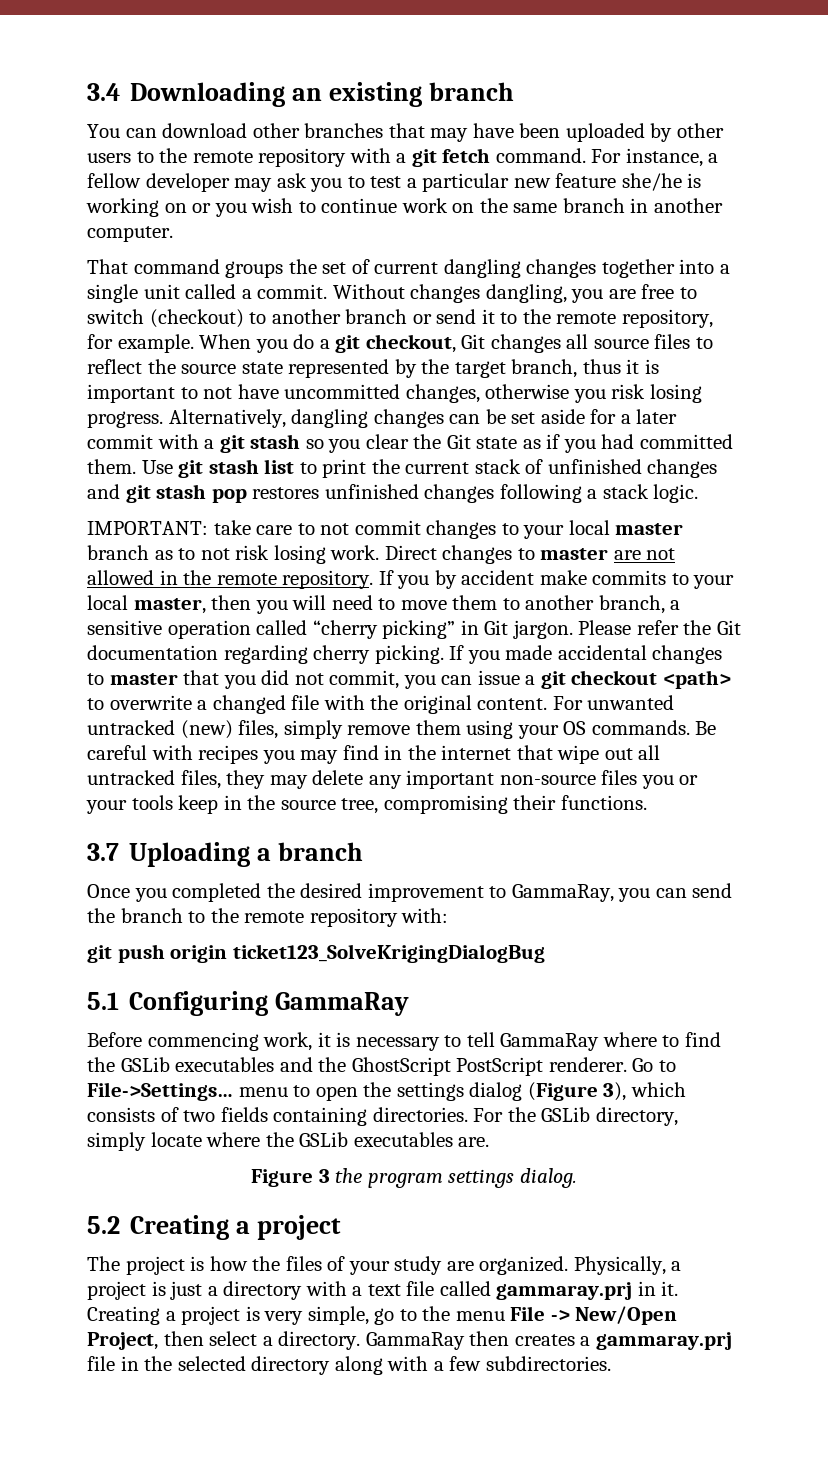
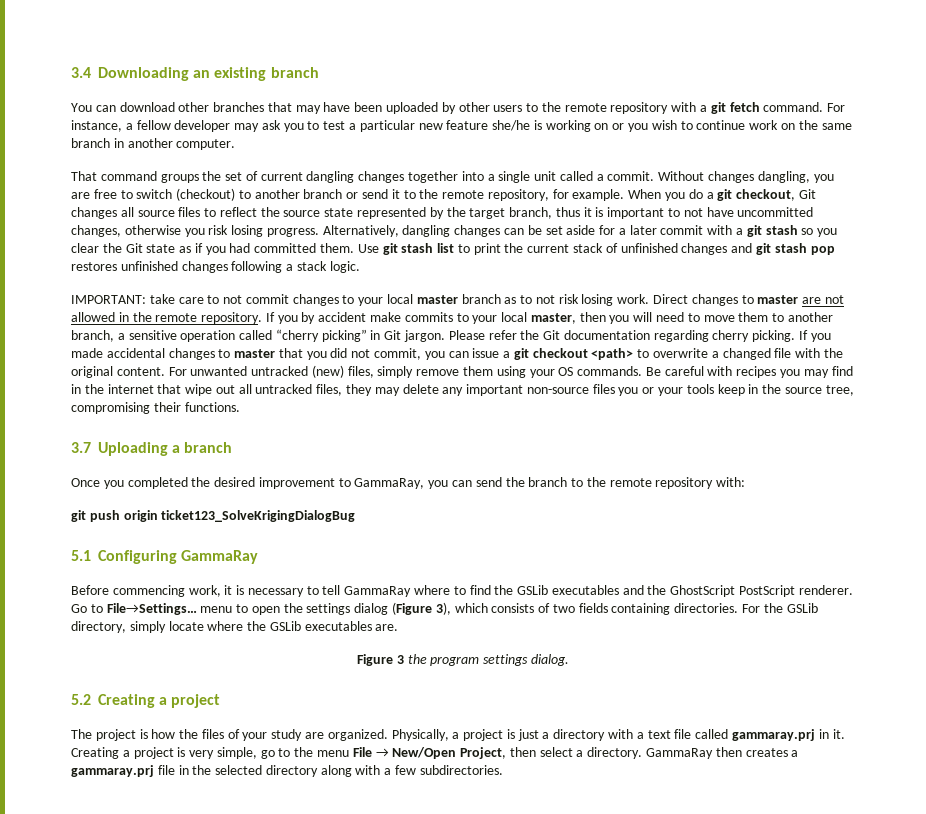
- Go to File->Settings… menu to open the settings dialog (Figure 3), which consists of two fields containing directories.
+ Go to File→Settings… menu to open the settings dialog (Figure 3), which consists of two fields containing directories.
- Creating a project is very simple, go to the menu File -> New/Open Project, then select a directory.
+ Creating a project is very simple, go to the menu File → New/Open Project, then select a directory.

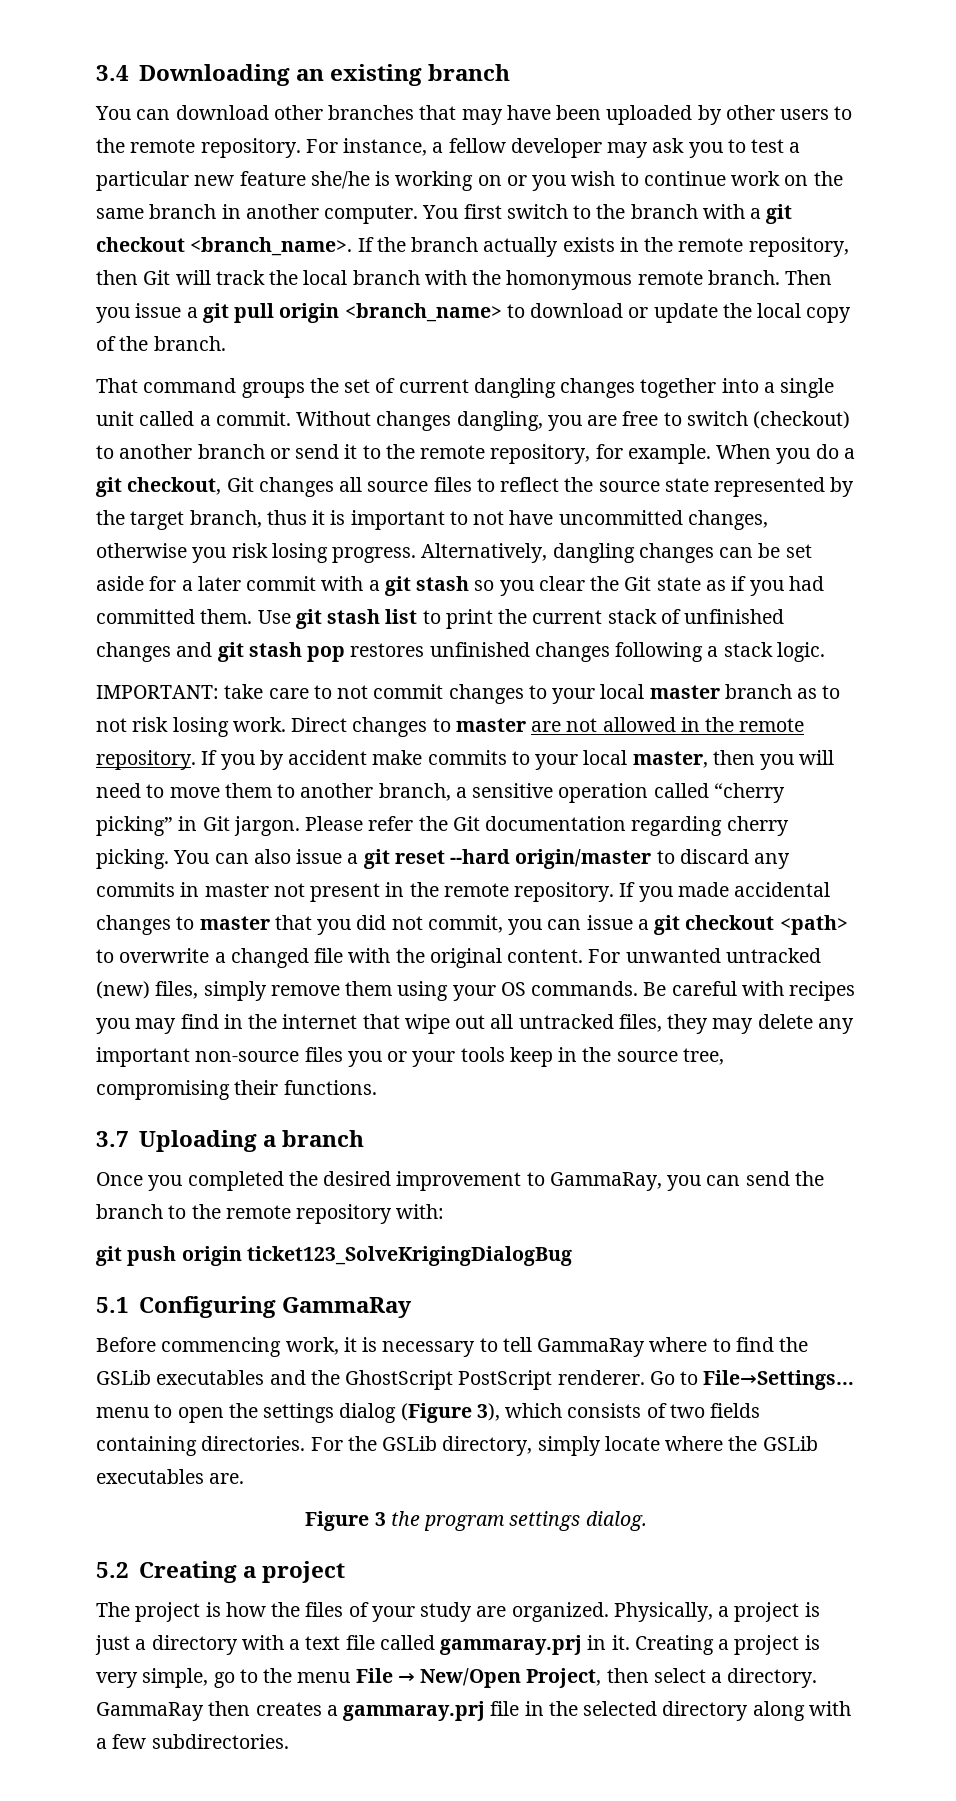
- You can download other branches that may have been uploaded by other users to the remote repository with a git fetch command.
+ You can download other branches that may have been uploaded by other users to the remote repository.
+ You first switch to the branch with a git checkout <branch_name>. If the branch actually exists in the remote repository, then Git will track the local branch with the homonymous remote branch. Then you issue a git pull origin <branch_name> to download or update the local copy of the branch.
+ You can also issue a git reset --hard origin/master to discard any commits in master not present in the remote repository.

